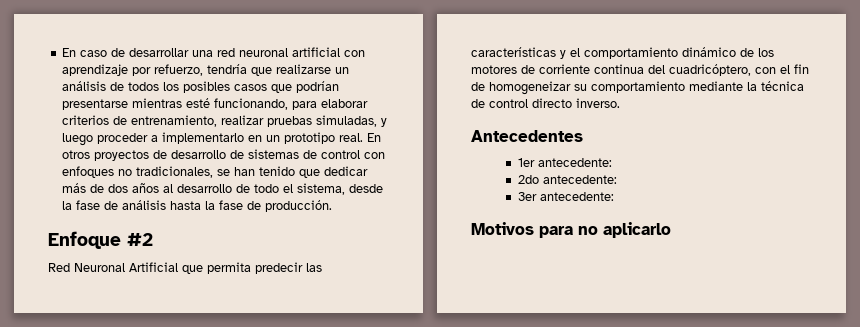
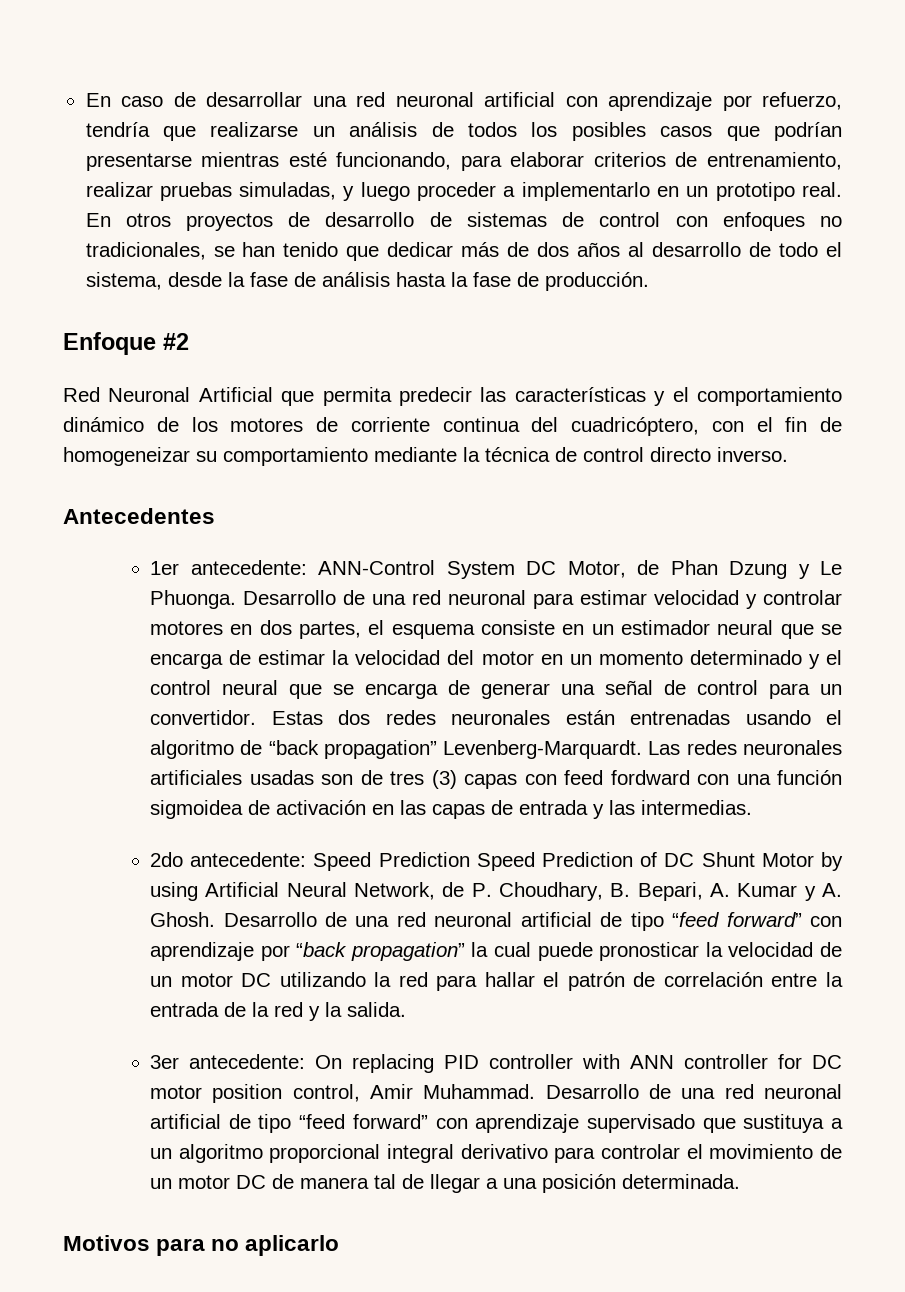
- 1er antecedente:
- 2do antecedente:
- 3er antecedente:
+ 1er antecedente: ANN-Control System DC Motor, de Phan Dzung y Le Phuonga. Desarrollo de una red neuronal para estimar velocidad y controlar motores en dos partes, el esquema consiste en un estimador neural que se encarga de estimar la velocidad del motor en un momento determinado y el control neural que se encarga de generar una señal de control para un convertidor. Estas dos redes neuronales están entrenadas usando el algoritmo de “back propagation” Levenberg-Marquardt. Las redes neuronales artificiales usadas son de tres (3) capas con feed fordward con una función sigmoidea de activación en las capas de entrada y las intermedias.
+ 2do antecedente: Speed Prediction Speed Prediction of DC Shunt Motor by using Artificial Neural Network, de P. Choudhary, B. Bepari, A. Kumar y A. Ghosh. Desarrollo de una red neuronal artificial de tipo “feed forward” con aprendizaje por “back propagation” la cual puede pronosticar la velocidad de un motor DC utilizando la red para hallar el patrón de correlación entre la entrada de la red y la salida.
+ 3er antecedente: On replacing PID controller with ANN controller for DC motor position control, Amir Muhammad. Desarrollo de una red neuronal artificial de tipo “feed forward” con aprendizaje supervisado que sustituya a un algoritmo proporcional integral derivativo para controlar el movimiento de un motor DC de manera tal de llegar a una posición determinada.

